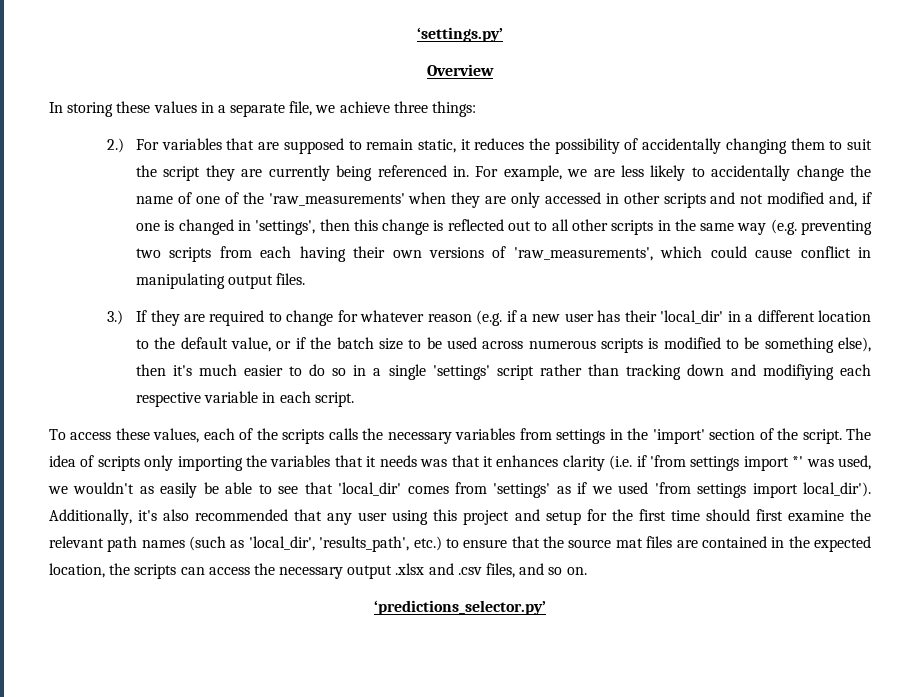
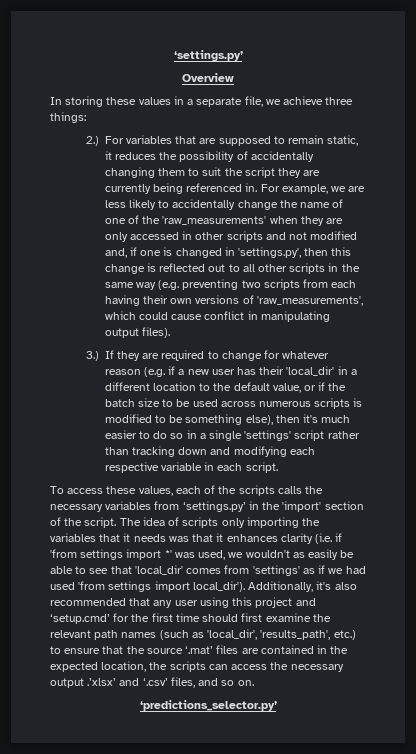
- For example, we are less likely to accidentally change the name of one of the 'raw_measurements' when they are only accessed in other scripts and not modified and, if one is changed in 'settings', then this change is reflected out to all other scripts in the same way (e.g. preventing two scripts from each having their own versions of 'raw_measurements', which could cause conflict in manipulating output files.
+ For example, we are less likely to accidentally change the name of one of the 'raw_measurements' when they are only accessed in other scripts and not modified and, if one is changed in 'settings.py', then this change is reflected out to all other scripts in the same way (e.g. preventing two scripts from each having their own versions of 'raw_measurements', which could cause conflict in manipulating output files).
- 3.) If they are required to change for whatever reason (e.g. if a new user has their 'local_dir' in a different location to the default value, or if the batch size to be used across numerous scripts is modified to be something else), then it's much easier to do so in a single 'settings' script rather than tracking down and modifiying each respective variable in each script.
+ 3.) If they are required to change for whatever reason (e.g. if a new user has their 'local_dir' in a different location to the default value, or if the batch size to be used across numerous scripts is modified to be something else), then it's much easier to do so in a single 'settings' script rather than tracking down and modifying each respective variable in each script.
- To access these values, each of the scripts calls the necessary variables from settings in the 'import' section of the script.
+ To access these values, each of the scripts calls the necessary variables from ‘settings.py’ in the 'import' section of the script.
- The idea of scripts only importing the variables that it needs was that it enhances clarity (i.e. if 'from settings import *' was used, we wouldn't as easily be able to see that 'local_dir' comes from 'settings' as if we used 'from settings import local_dir').
+ The idea of scripts only importing the variables that it needs was that it enhances clarity (i.e. if 'from settings import *' was used, we wouldn't as easily be able to see that 'local_dir' comes from 'settings' as if we had used 'from settings import local_dir').
- Additionally, it's also recommended that any user using this project and setup for the first time should first examine the relevant path names (such as 'local_dir', 'results_path', etc.) to ensure that the source mat files are contained in the expected location, the scripts can access the necessary output .xlsx and .csv files, and so on.
+ Additionally, it's also recommended that any user using this project and ‘setup.cmd’ for the first time should first examine the relevant path names (such as 'local_dir', 'results_path', etc.) to ensure that the source ‘.mat’ files are contained in the expected location, the scripts can access the necessary output .’xlsx’ and ‘.csv’ files, and so on.

